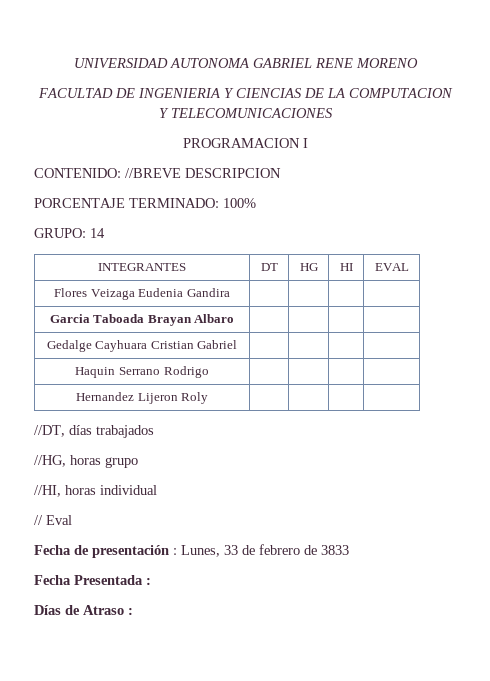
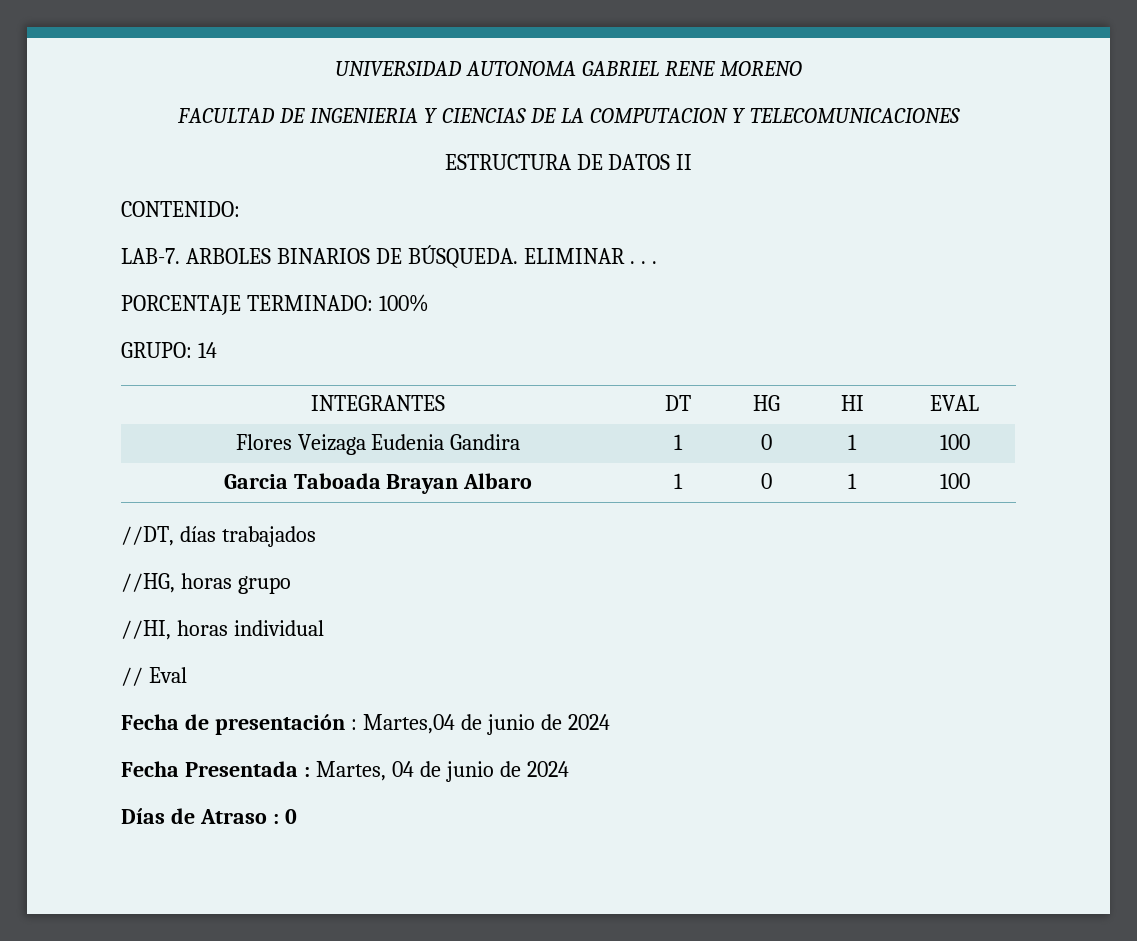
- PROGRAMACION I
- CONTENIDO: //BREVE DESCRIPCION
+ ESTRUCTURA DE DATOS II
+ CONTENIDO:
+ LAB-7. ARBOLES BINARIOS DE BÚSQUEDA. ELIMINAR . . .
- Flores Veizaga Eudenia Gandira | | | |
+ Flores Veizaga Eudenia Gandira | 1 | 0 | 1 | 100
- Garcia Taboada Brayan Albaro | | | |
- Gedalge Cayhuara Cristian Gabriel | | | |
- Haquin Serrano Rodrigo | | | |
- Hernandez Lijeron Roly | | | |
+ Garcia Taboada Brayan Albaro | 1 | 0 | 1 | 100
- Fecha de presentación : Lunes, 33 de febrero de 3833
- Fecha Presentada :
+ Fecha de presentación : Martes,04 de junio de 2024
+ Fecha Presentada : Martes, 04 de junio de 2024
- Días de Atraso :
+ Días de Atraso : 0

